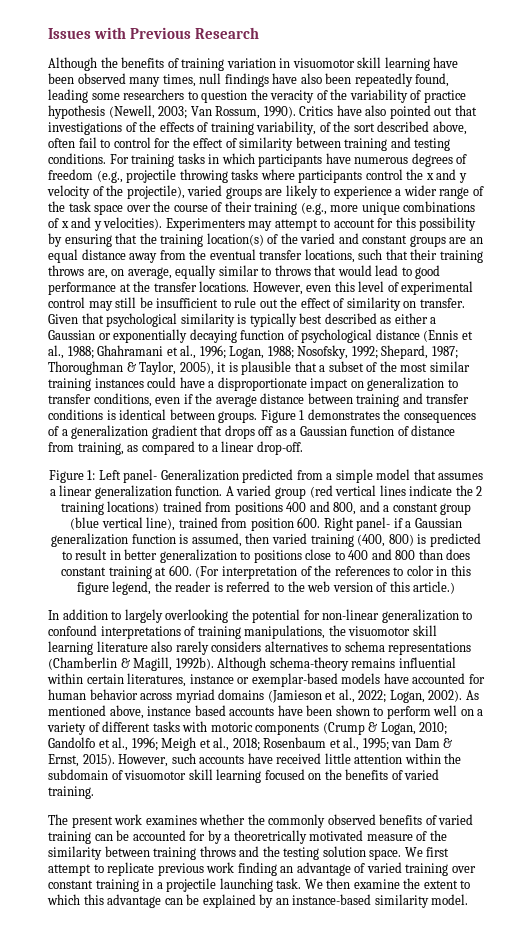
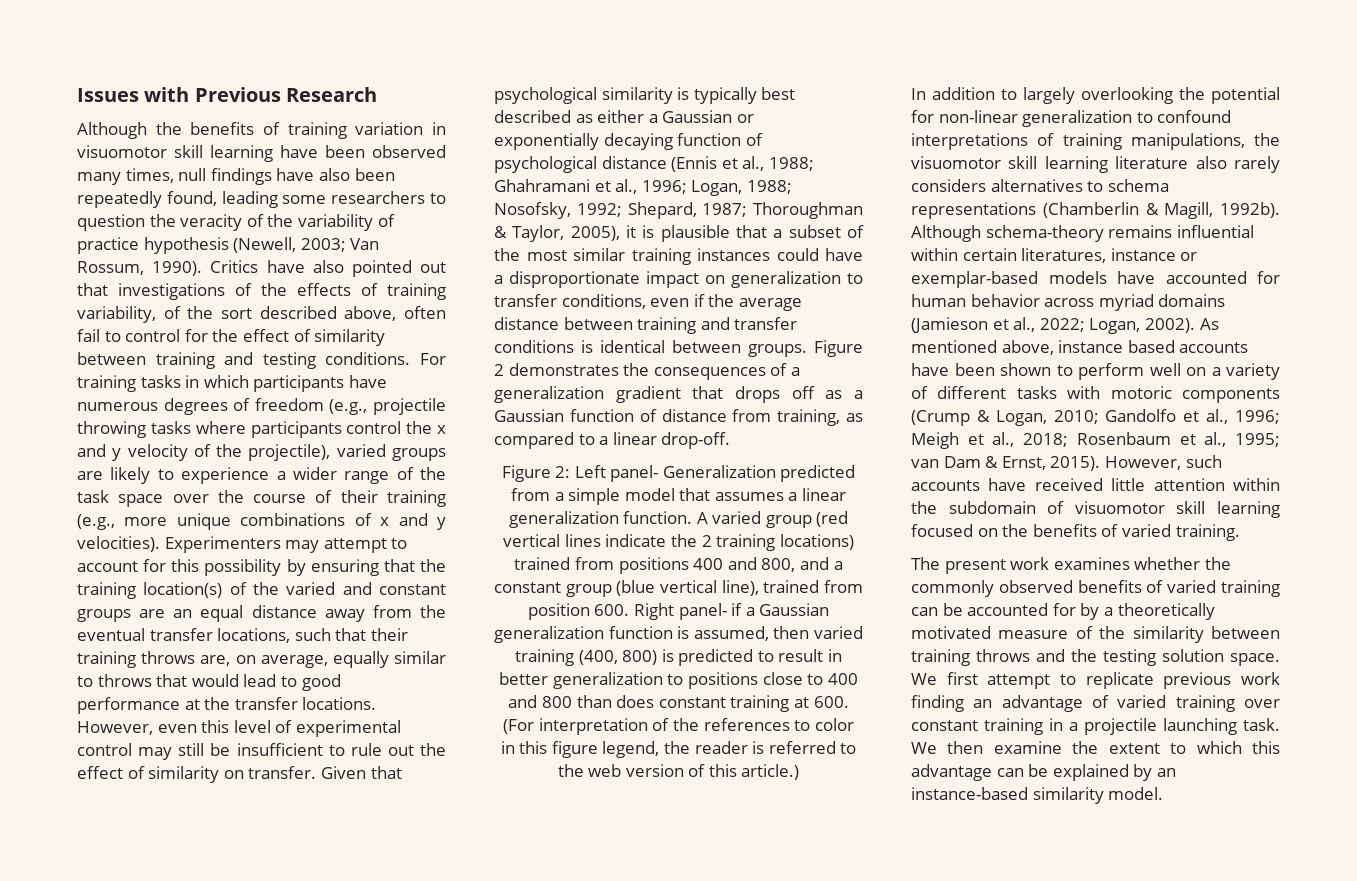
- Figure 1 demonstrates the consequences of a generalization gradient that drops off as a Gaussian function of distance from training, as compared to a linear drop-off.
+ Figure 2 demonstrates the consequences of a generalization gradient that drops off as a Gaussian function of distance from training, as compared to a linear drop-off.
- Figure 1: Left panel- Generalization predicted from a simple model that assumes a linear generalization function.
+ Figure 2: Left panel- Generalization predicted from a simple model that assumes a linear generalization function.
- The present work examines whether the commonly observed benefits of varied training can be accounted for by a theoretrically motivated measure of the similarity between training throws and the testing solution space.
+ The present work examines whether the commonly observed benefits of varied training can be accounted for by a theoretically motivated measure of the similarity between training throws and the testing solution space.

